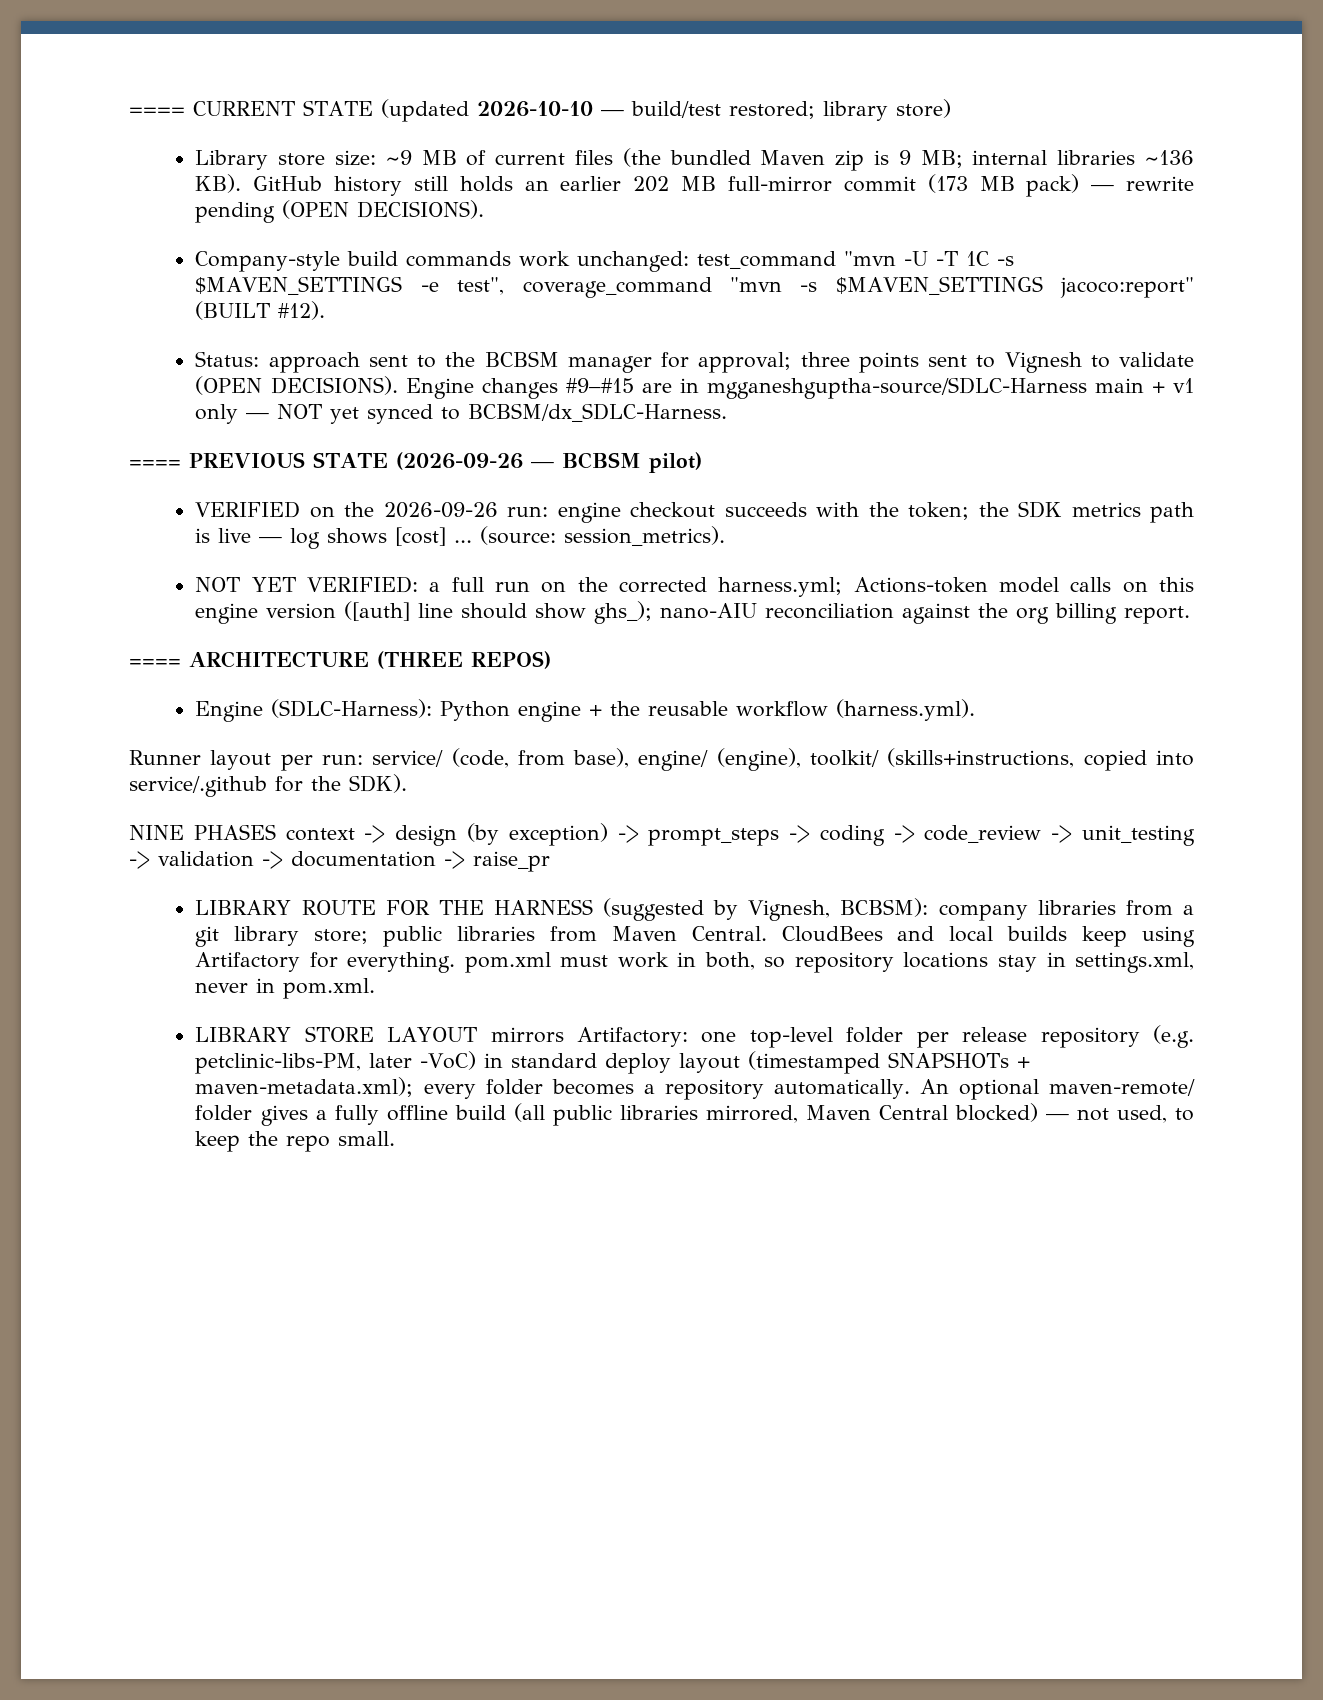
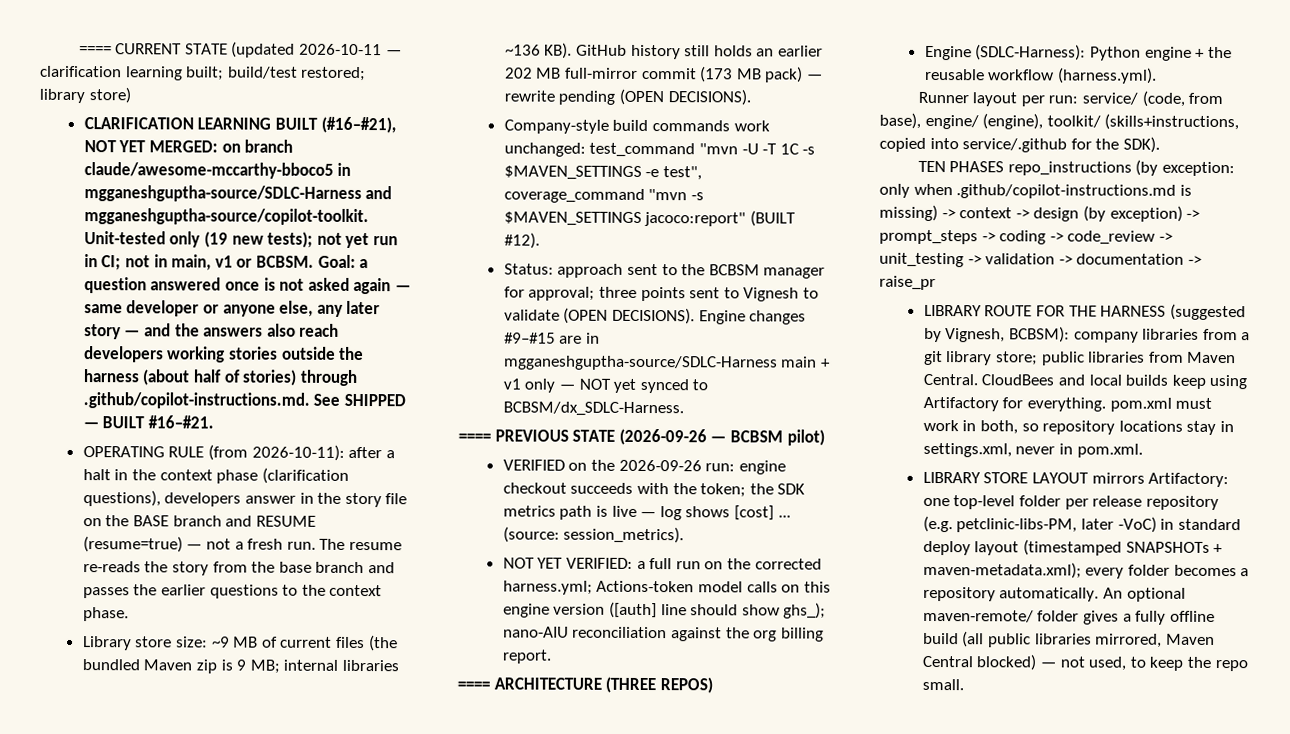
- ==== CURRENT STATE (updated 2026-10-10 — build/test restored; library store)
+ ==== CURRENT STATE (updated 2026-10-11 — clarification learning built; build/test restored; library store)
+ CLARIFICATION LEARNING BUILT (#16–#21), NOT YET MERGED: on branch claude/awesome-mccarthy-bboco5 in mgganeshguptha-source/SDLC-Harness and mgganeshguptha-source/copilot-toolkit. Unit-tested only (19 new tests); not yet run in CI; not in main, v1 or BCBSM. Goal: a question answered once is not asked again — same developer or anyone else, any later story — and the answers also reach developers working stories outside the harness (about half of stories) through .github/copilot-instructions.md. See SHIPPED — BUILT #16–#21.
+ OPERATING RULE (from 2026-10-11): after a halt in the context phase (clarification questions), developers answer in the story file on the BASE branch and RESUME (resume=true) — not a fresh run. The resume re-reads the story from the base branch and passes the earlier questions to the context phase.
- NINE PHASES context -> design (by exception) -> prompt_steps -> coding -> code_review -> unit_testing -> validation -> documentation -> raise_pr
+ TEN PHASES repo_instructions (by exception: only when .github/copilot-instructions.md is missing) -> context -> design (by exception) -> prompt_steps -> coding -> code_review -> unit_testing -> validation -> documentation -> raise_pr

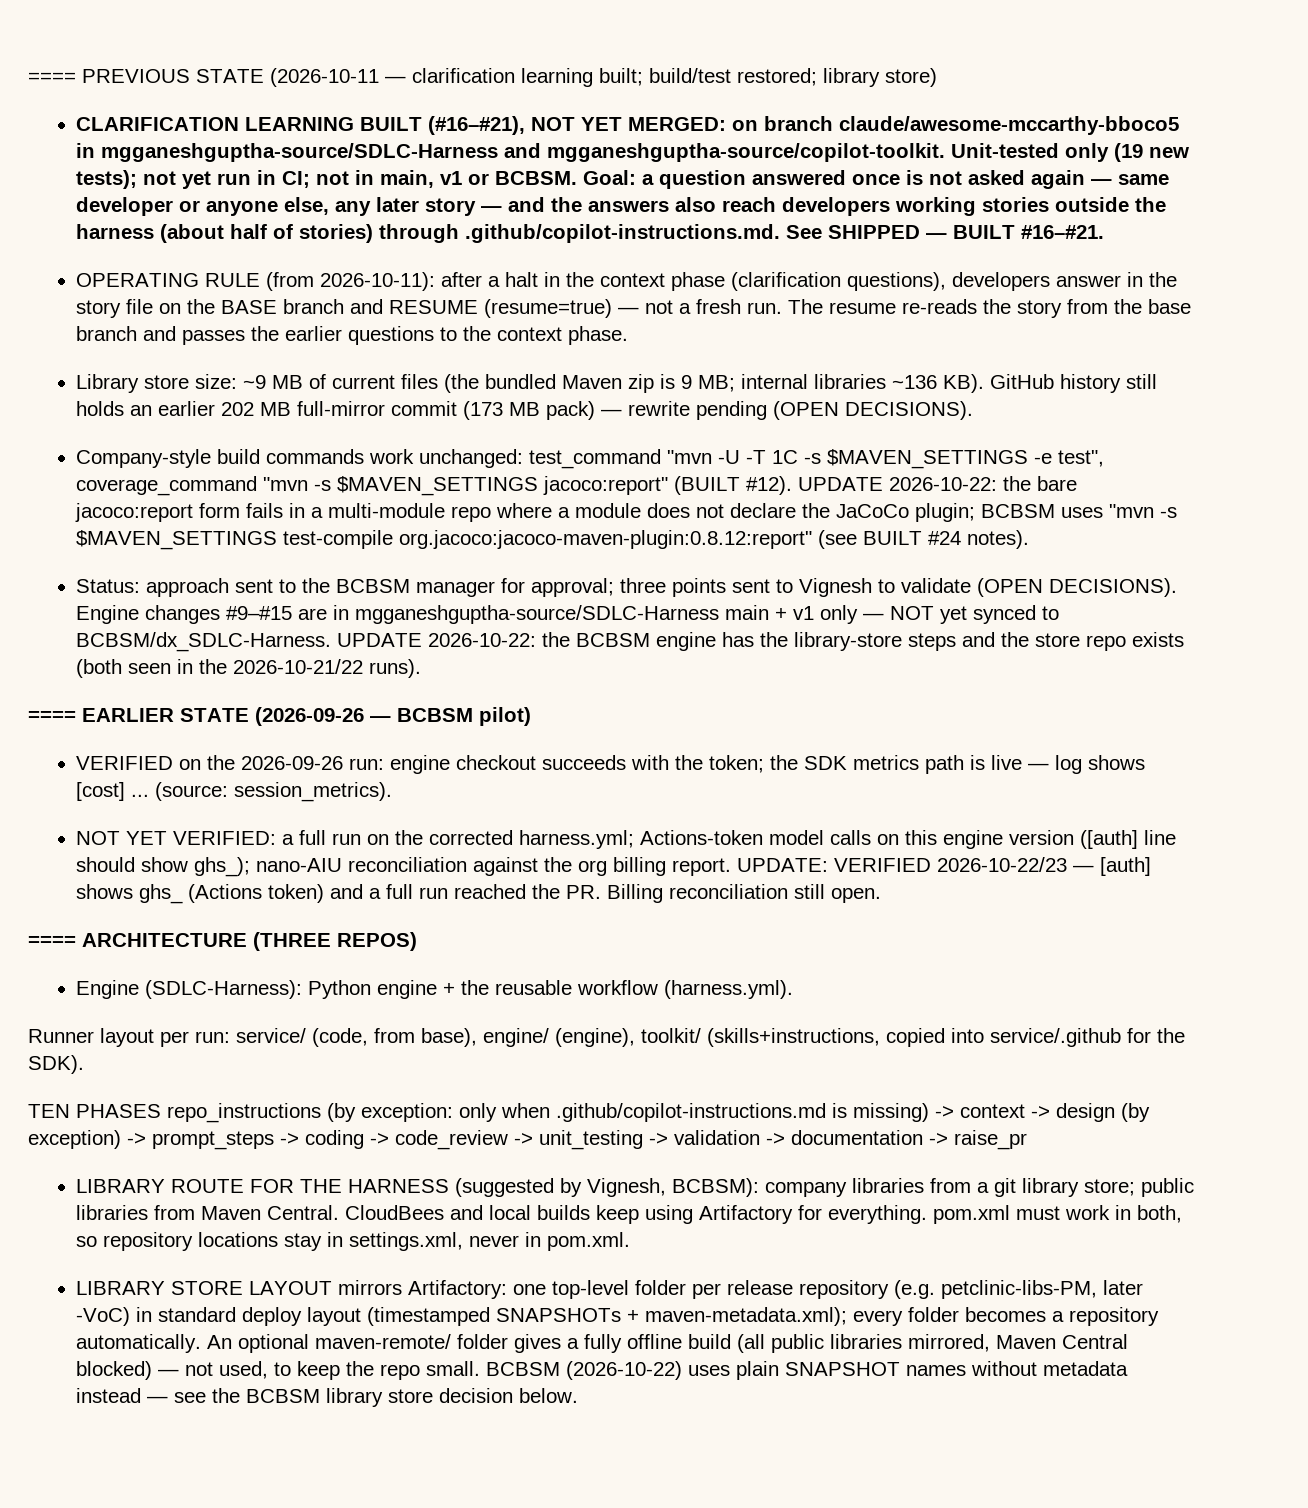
- ==== CURRENT STATE (updated 2026-10-11 — clarification learning built; build/test restored; library store)
+ ==== PREVIOUS STATE (2026-10-11 — clarification learning built; build/test restored; library store)
+ UPDATE 2026-10-22: the bare jacoco:report form fails in a multi-module repo where a module does not declare the JaCoCo plugin; BCBSM uses "mvn -s $MAVEN_SETTINGS test-compile org.jacoco:jacoco-maven-plugin:0.8.12:report" (see BUILT #24 notes).
- Engine changes #9–#15 are in mgganeshguptha-source/SDLC-Harness main + v1 only — NOT yet synced to BCBSM/dx_SDLC-Harness.
- ==== PREVIOUS STATE (2026-09-26 — BCBSM pilot)
+ Engine changes #9–#15 are in mgganeshguptha-source/SDLC-Harness main + v1 only — NOT yet synced to BCBSM/dx_SDLC-Harness. UPDATE 2026-10-22: the BCBSM engine has the library-store steps and the store repo exists (both seen in the 2026-10-21/22 runs).
+ ==== EARLIER STATE (2026-09-26 — BCBSM pilot)
+ UPDATE: VERIFIED 2026-10-22/23 — [auth] shows ghs_ (Actions token) and a full run reached the PR. Billing reconciliation still open.
+ BCBSM (2026-10-22) uses plain SNAPSHOT names without metadata instead — see the BCBSM library store decision below.

